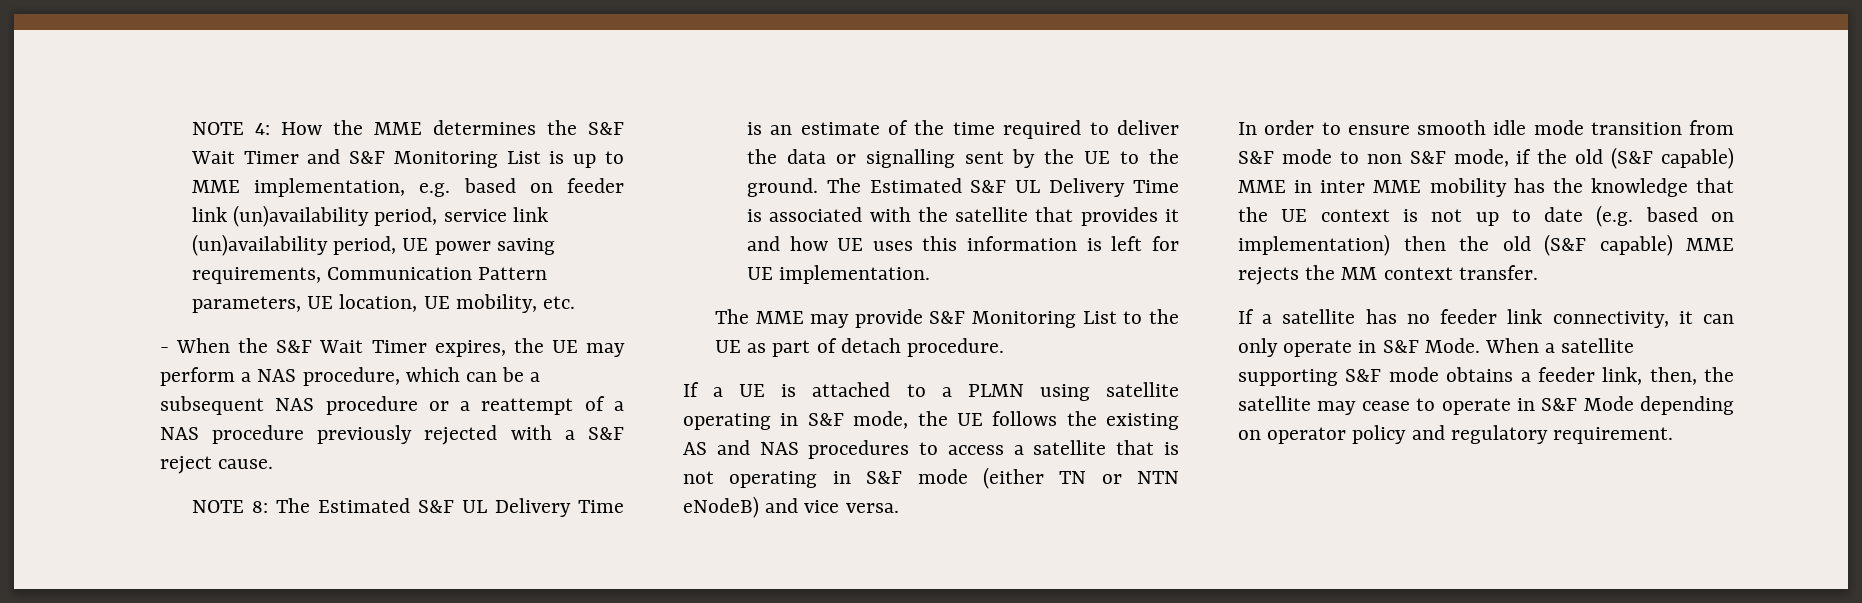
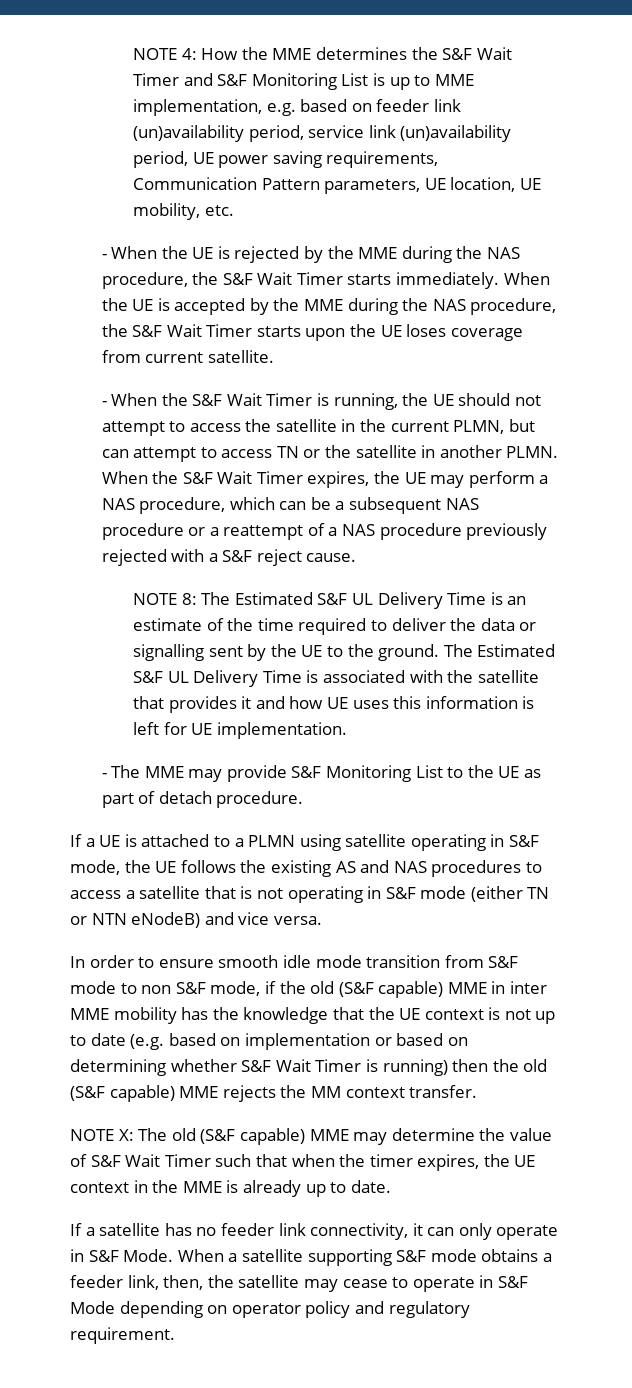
- - When the S&F Wait Timer expires, the UE may perform a NAS procedure, which can be a subsequent NAS procedure or a reattempt of a NAS procedure previously rejected with a S&F reject cause.
+ - When the UE is rejected by the MME during the NAS procedure, the S&F Wait Timer starts immediately. When the UE is accepted by the MME during the NAS procedure, the S&F Wait Timer starts upon the UE loses coverage from current satellite.
+ - When the S&F Wait Timer is running, the UE should not attempt to access the satellite in the current PLMN, but can attempt to access TN or the satellite in another PLMN. When the S&F Wait Timer expires, the UE may perform a NAS procedure, which can be a subsequent NAS procedure or a reattempt of a NAS procedure previously rejected with a S&F reject cause.
- The MME may provide S&F Monitoring List to the UE as part of detach procedure.
+ - The MME may provide S&F Monitoring List to the UE as part of detach procedure.
- In order to ensure smooth idle mode transition from S&F mode to non S&F mode, if the old (S&F capable) MME in inter MME mobility has the knowledge that the UE context is not up to date (e.g. based on implementation) then the old (S&F capable) MME rejects the MM context transfer.
+ In order to ensure smooth idle mode transition from S&F mode to non S&F mode, if the old (S&F capable) MME in inter MME mobility has the knowledge that the UE context is not up to date (e.g. based on implementation or based on determining whether S&F Wait Timer is running) then the old (S&F capable) MME rejects the MM context transfer.
+ NOTE X: The old (S&F capable) MME may determine the value of S&F Wait Timer such that when the timer expires, the UE context in the MME is already up to date.

